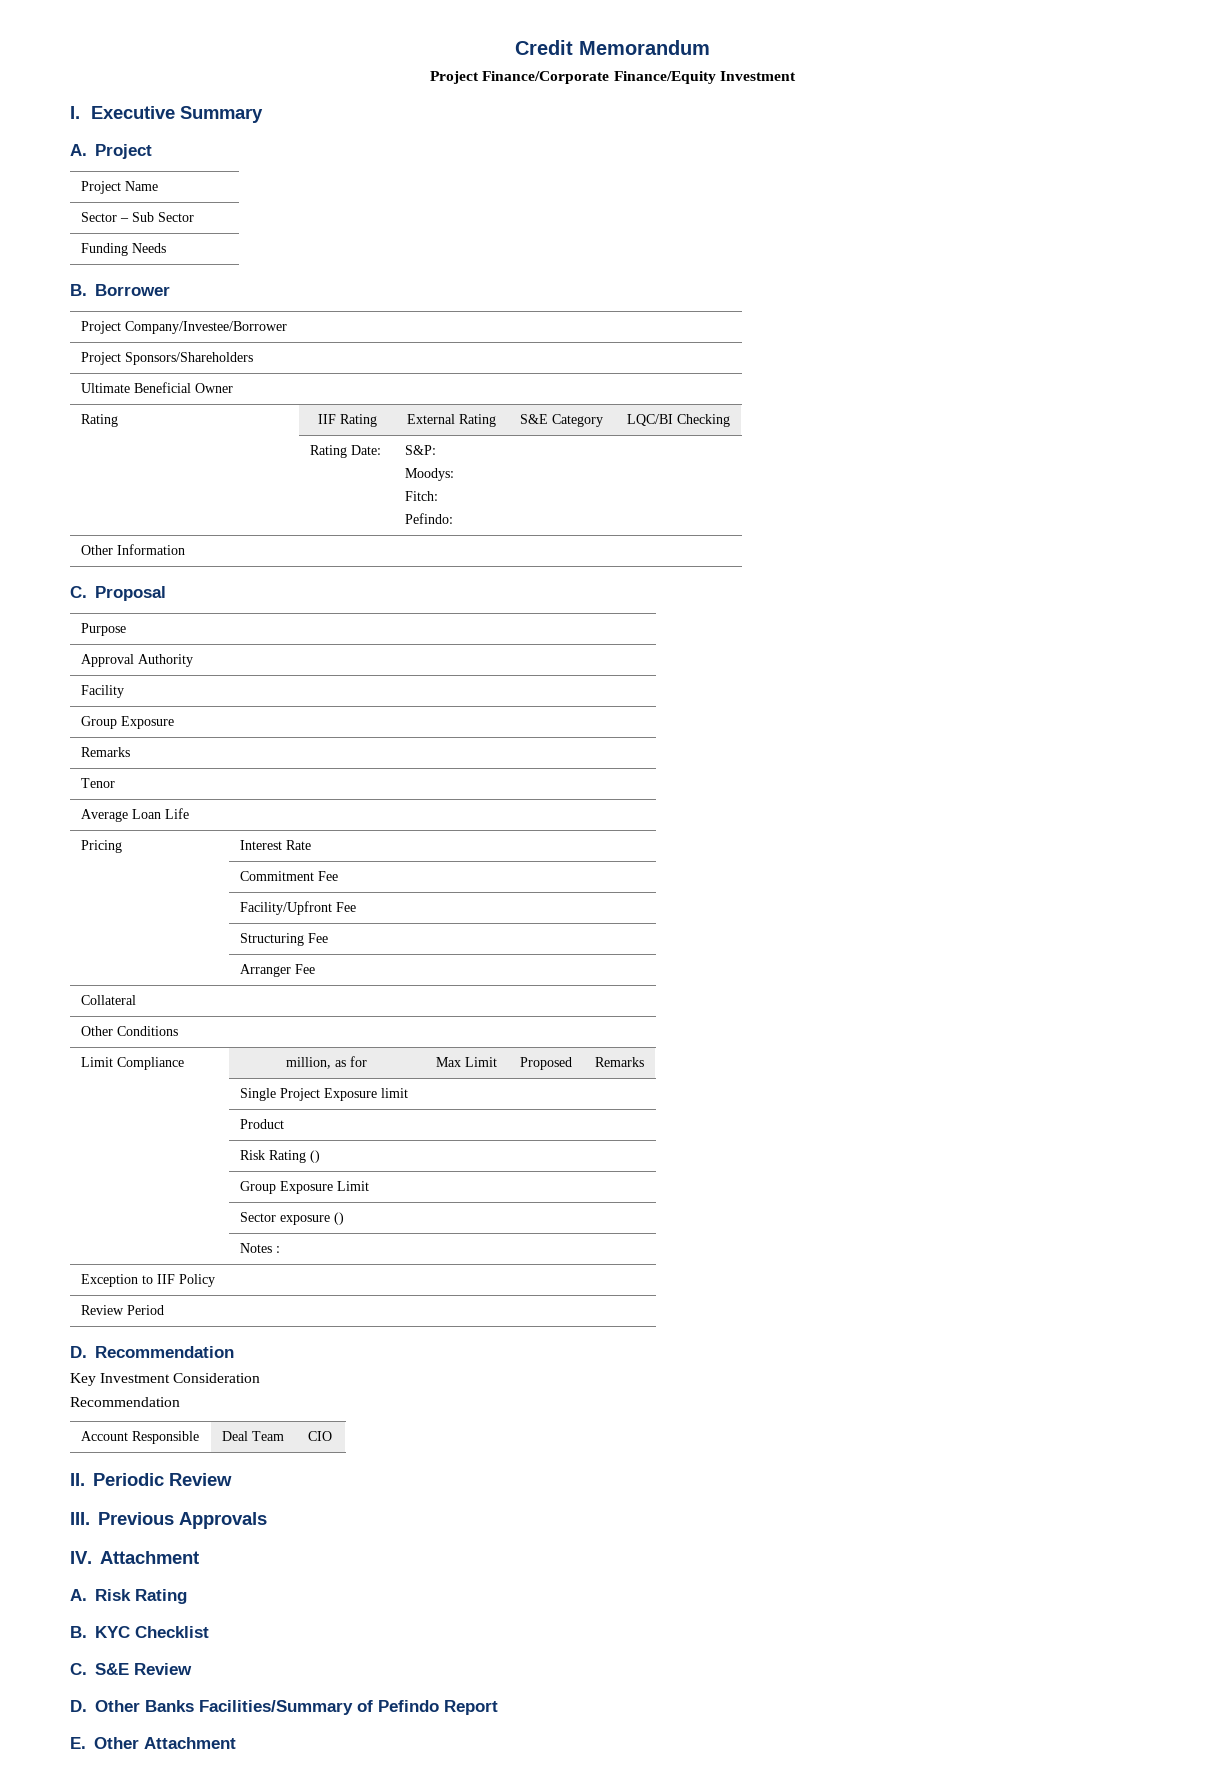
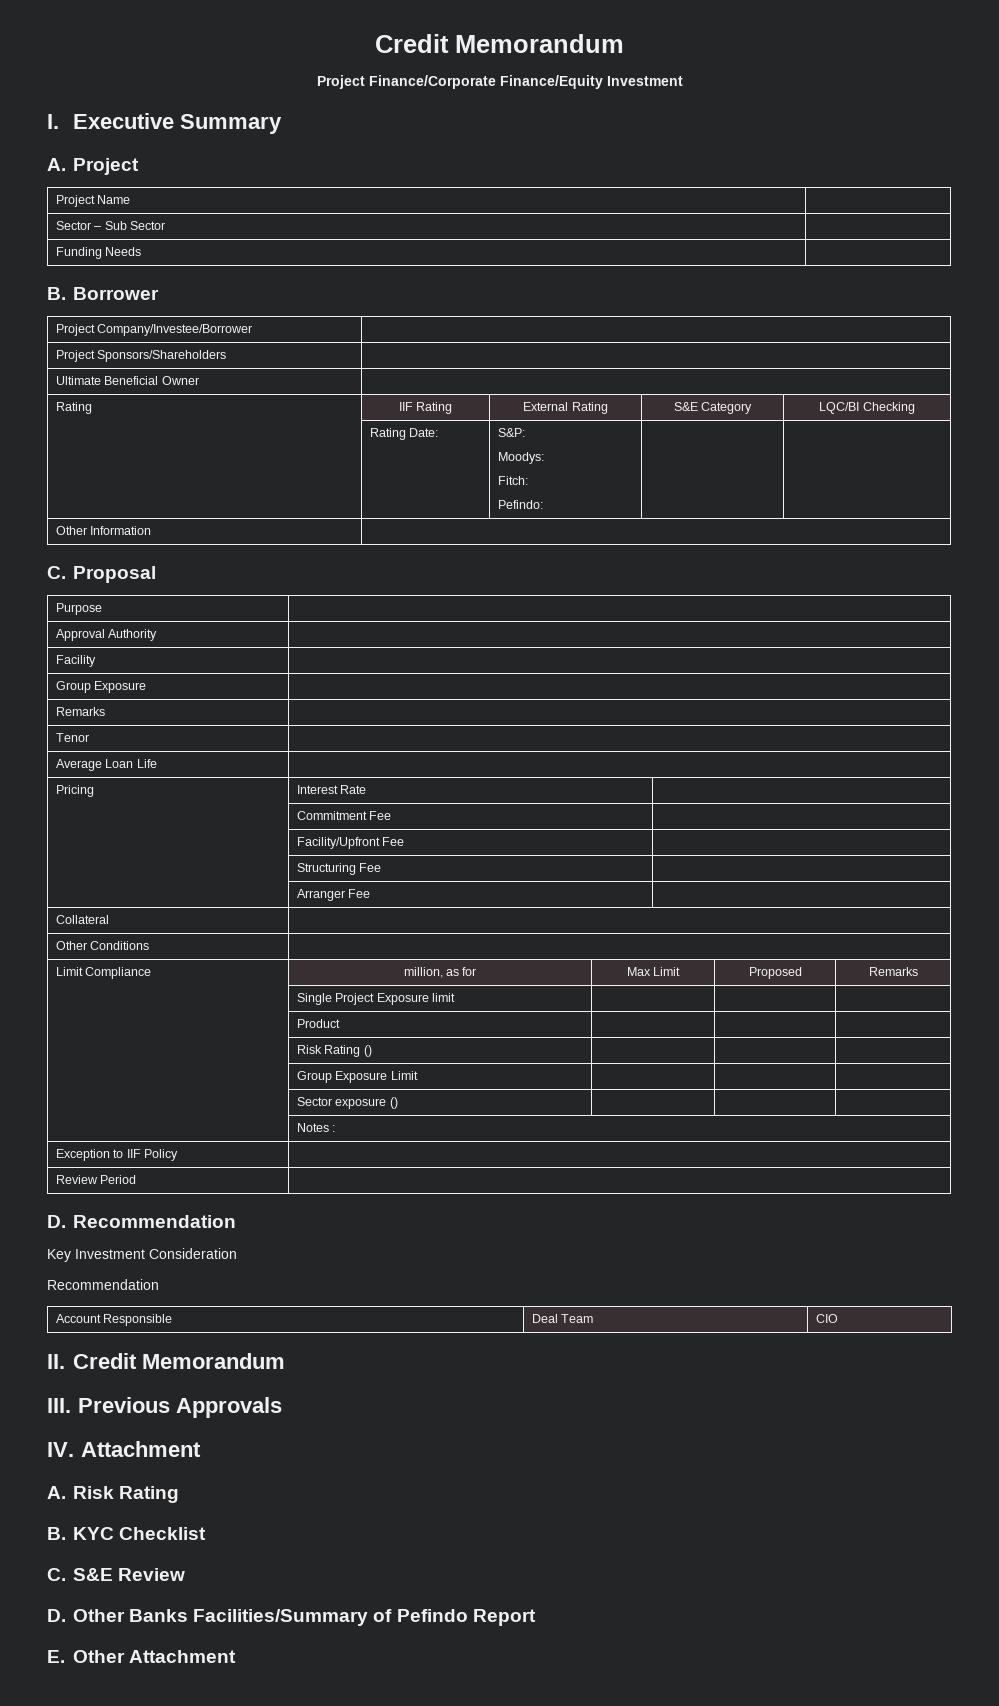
- II. Periodic Review
+ II. Credit Memorandum

